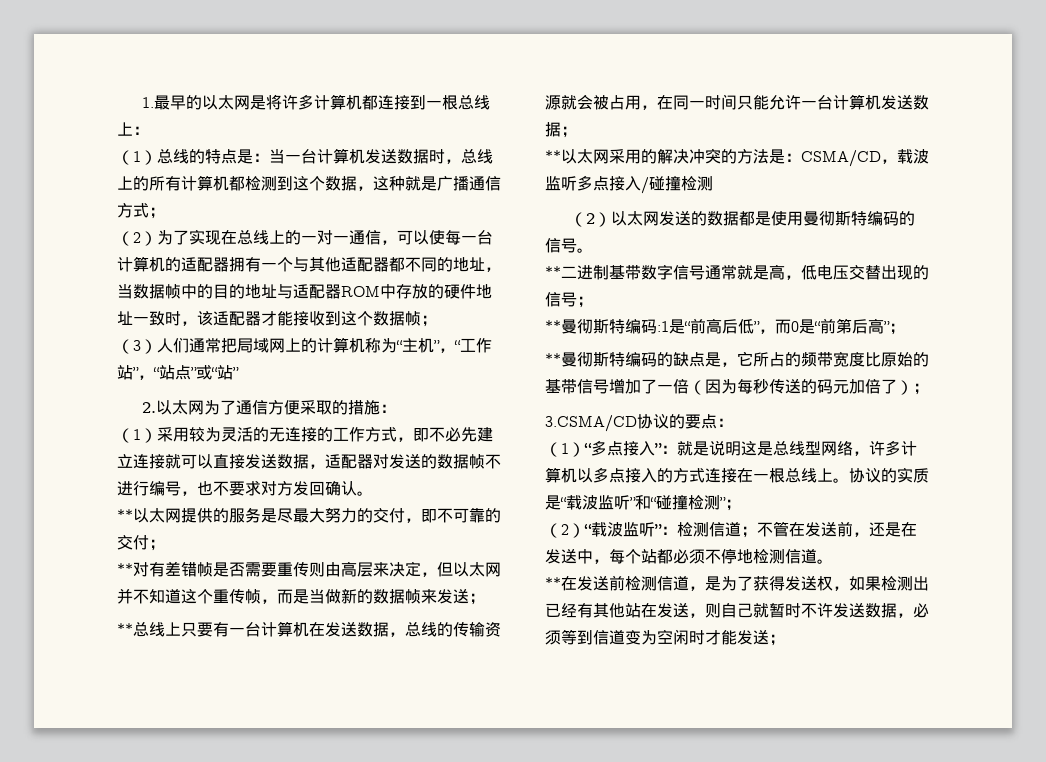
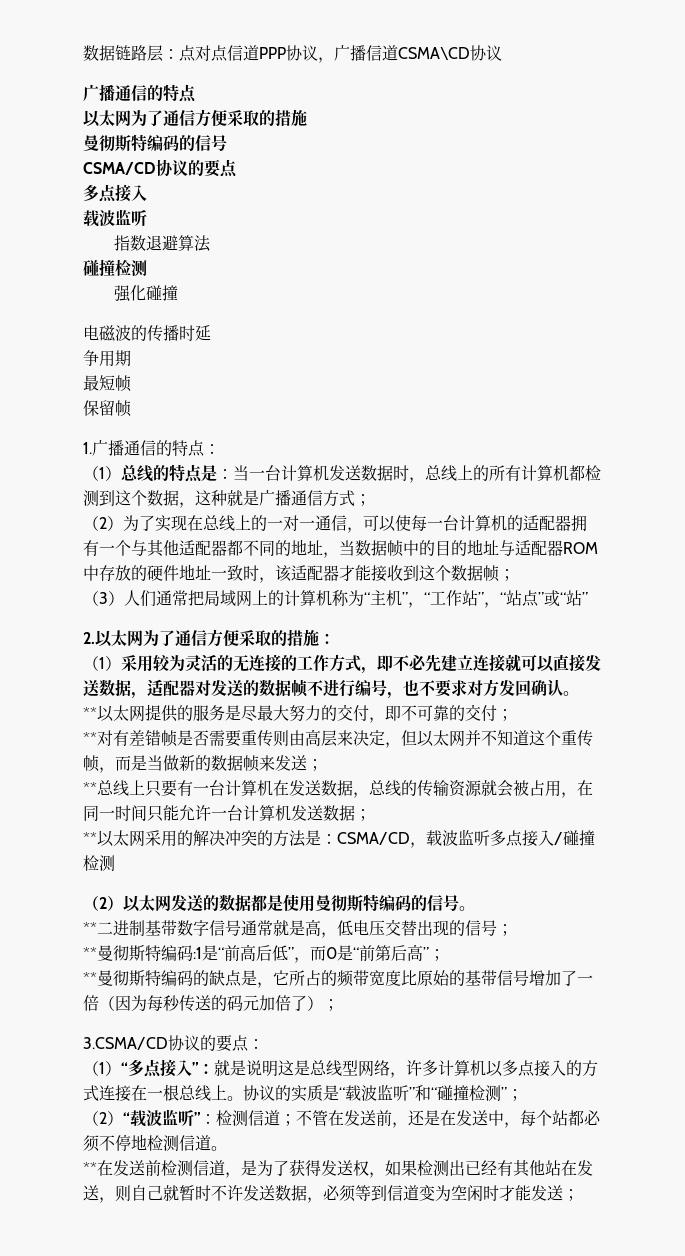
- 1.最早的以太网是将许多计算机都连接到一根总线上：
+ 数据链路层：点对点信道PPP协议，广播信道CSMA\CD协议
+ 广播通信的特点
+ 以太网为了通信方便采取的措施
+ 曼彻斯特编码的信号
+ CSMA/CD协议的要点
+ 多点接入
+ 载波监听
+ 指数退避算法
+ 碰撞检测
+ 强化碰撞
+ 电磁波的传播时延
+ 争用期
+ 最短帧
+ 保留帧
+ 1.广播通信的特点：

